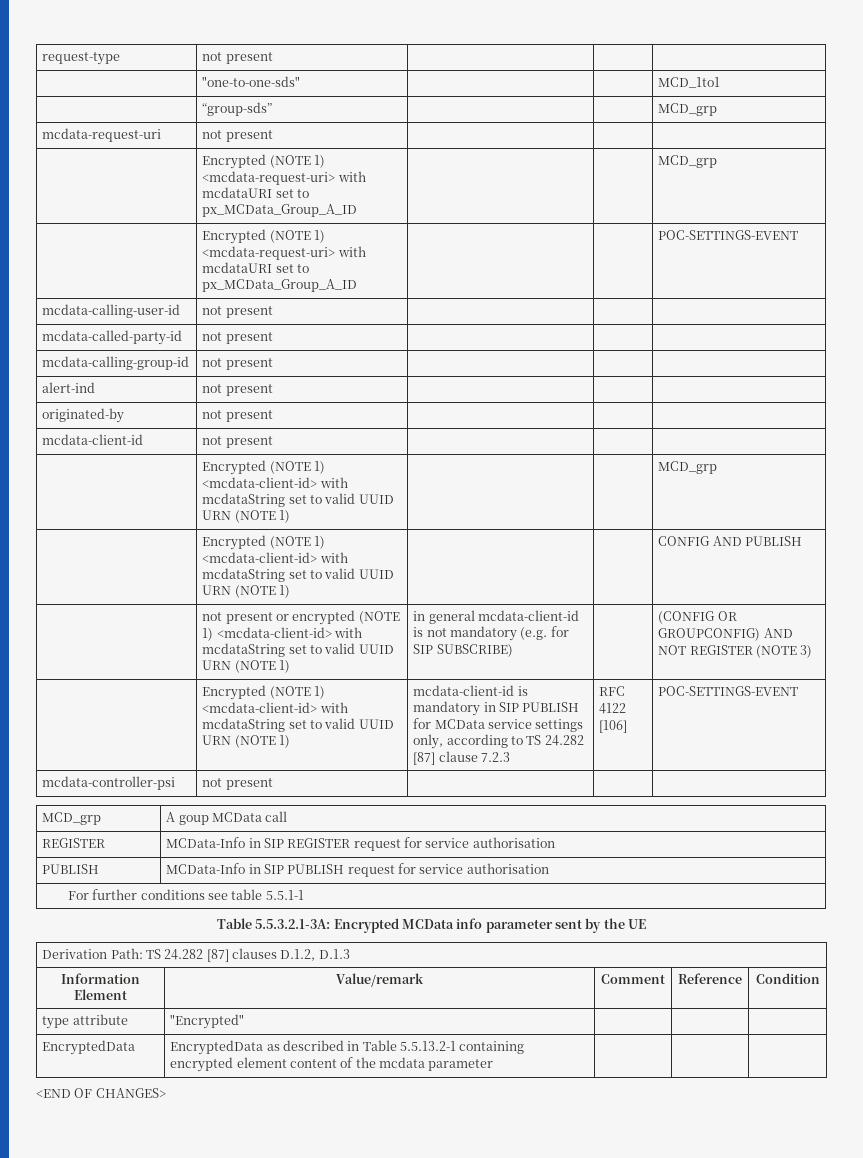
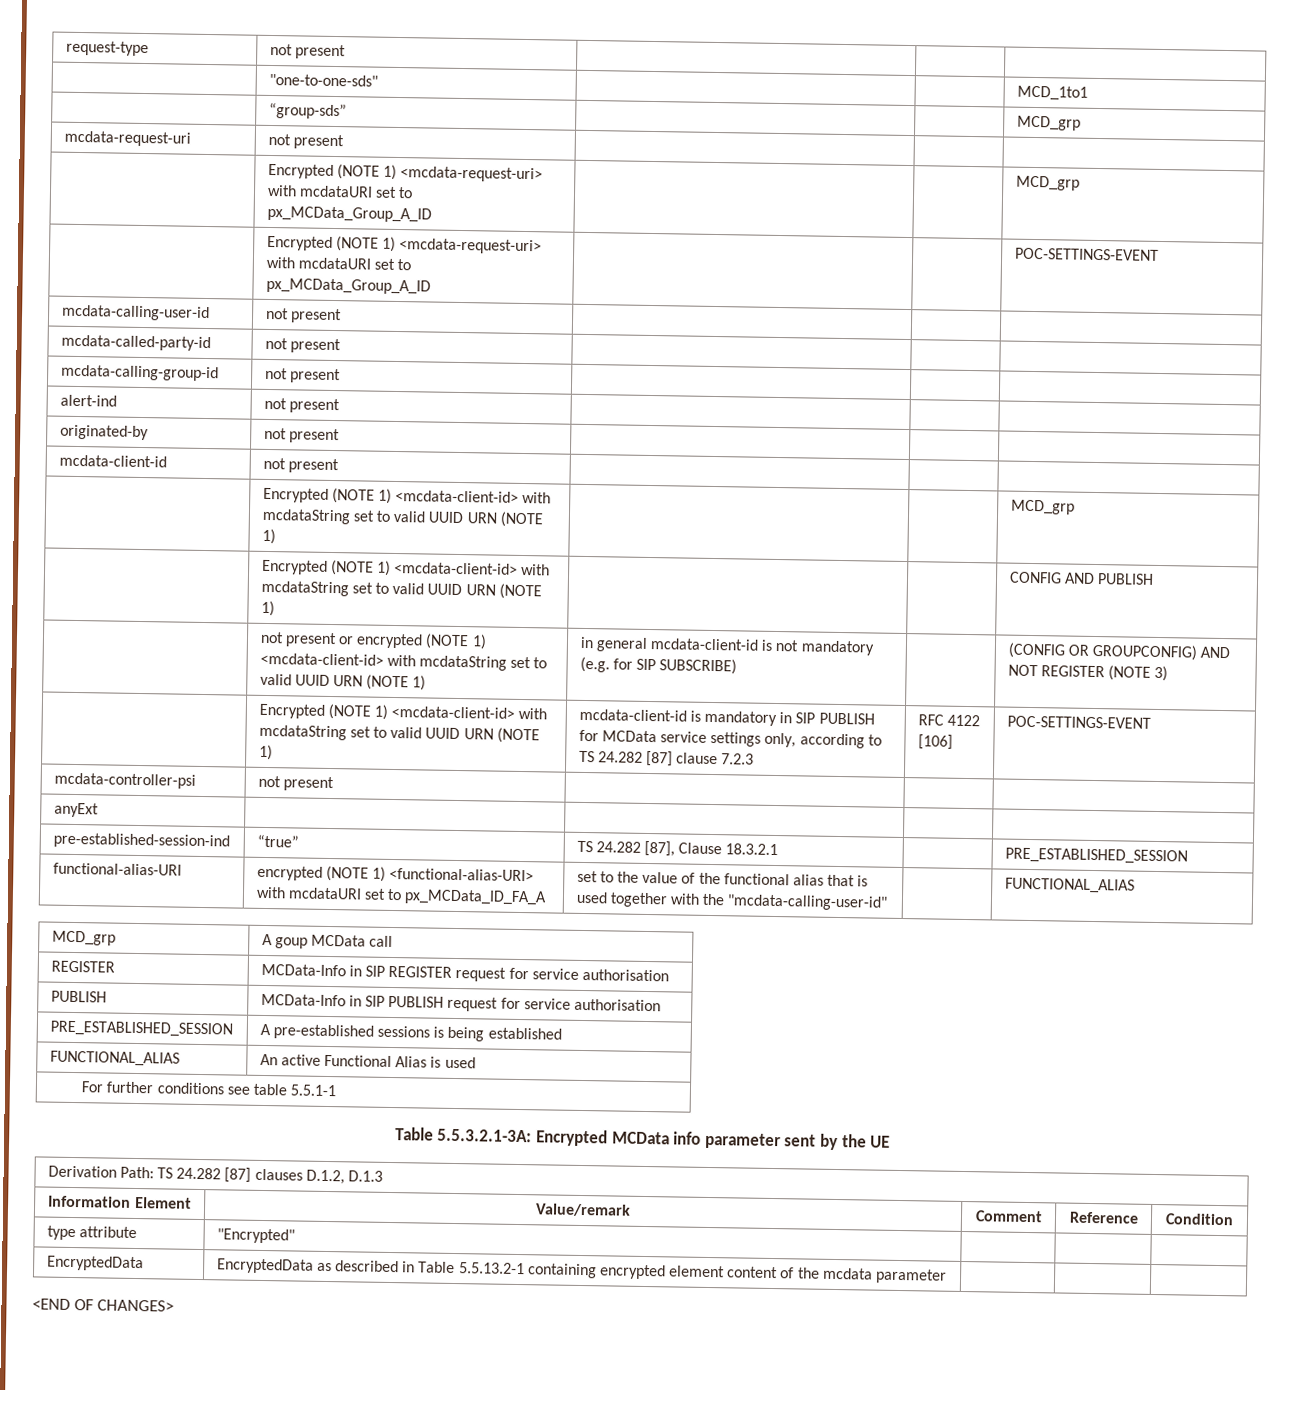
+ anyExt | | | |
+ pre-established-session-ind | “true” | TS 24.282 [87], Clause 18.3.2.1 | | PRE_ESTABLISHED_SESSION
+ functional-alias-URI | encrypted (NOTE 1) <functional-alias-URI> with mcdataURI set to px_MCData_ID_FA_A | set to the value of the functional alias that is used together with the "mcdata-calling-user-id" | | FUNCTIONAL_ALIAS
+ PRE_ESTABLISHED_SESSION | A pre-established sessions is being established
+ FUNCTIONAL_ALIAS | An active Functional Alias is used

